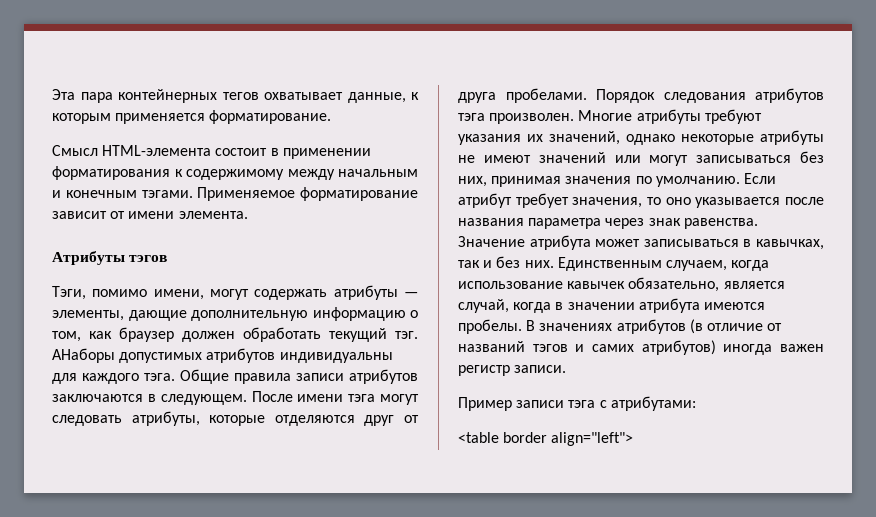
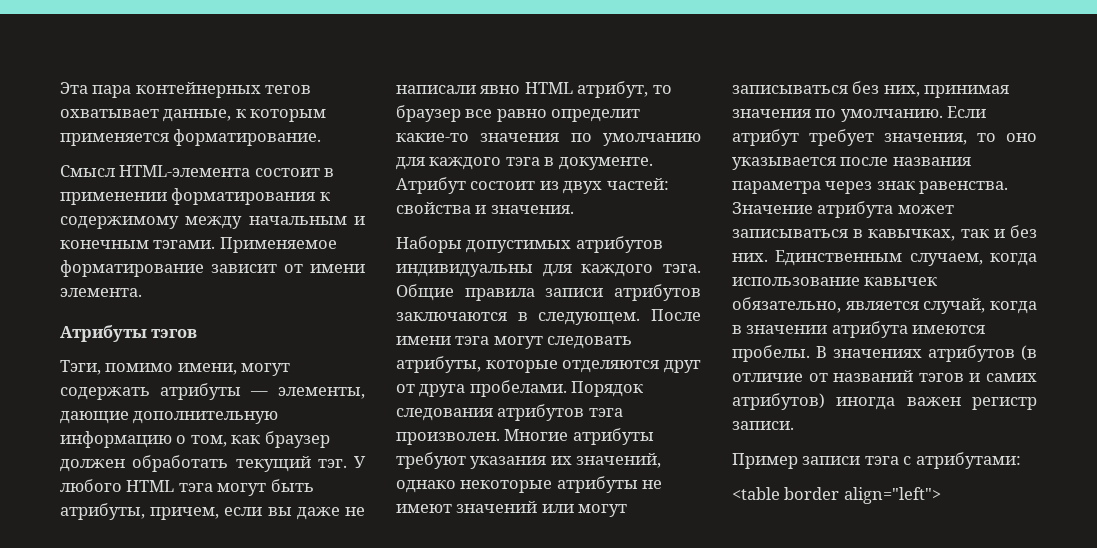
- АНаборы допустимых атрибутов индивидуальны для каждого тэга.
+ У любого HTML тэга могут быть атрибуты, причем, если вы даже не написали явно HTML атрибут, то браузер все равно определит какие-то значения по умолчанию для каждого тэга в документе. Атрибут состоит из двух частей: свойства и значения.
+ Наборы допустимых атрибутов индивидуальны для каждого тэга.

